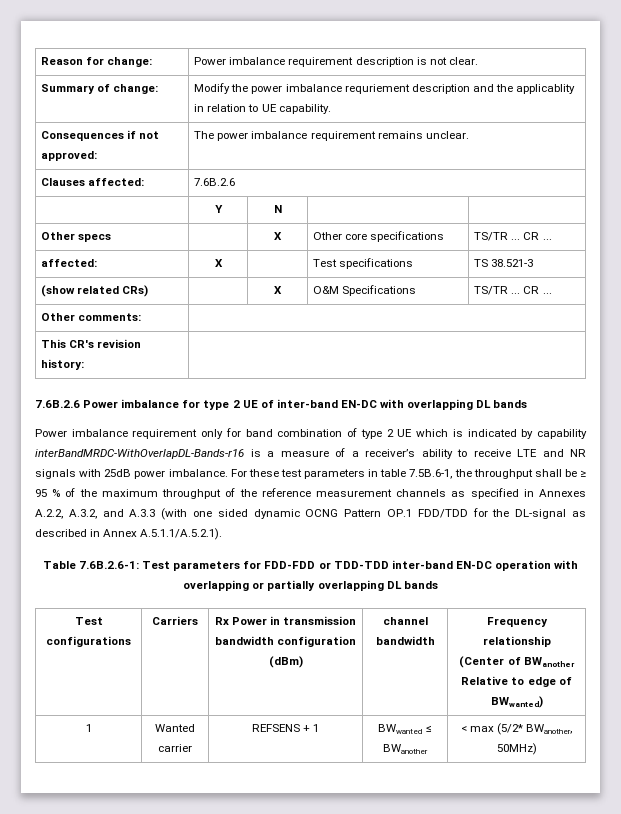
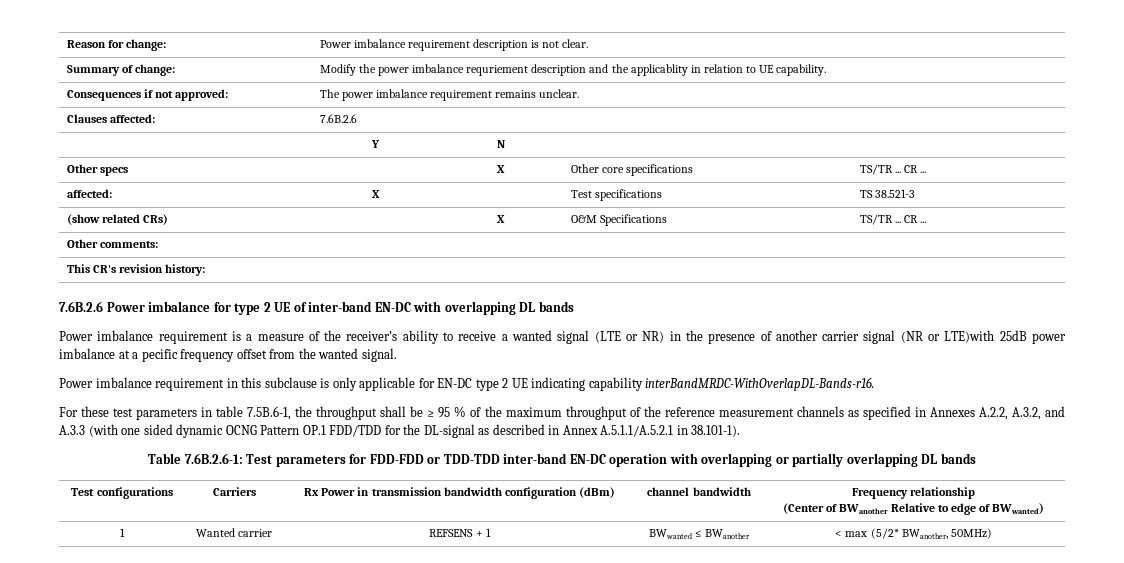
- Power imbalance requirement only for band combination of type 2 UE which is indicated by capability interBandMRDC-WithOverlapDL-Bands-r16 is a measure of a receiver’s ability to receive LTE and NR signals with 25dB power imbalance. For these test parameters in table 7.5B.6-1, the throughput shall be ≥ 95 % of the maximum throughput of the reference measurement channels as specified in Annexes A.2.2, A.3.2, and A.3.3 (with one sided dynamic OCNG Pattern OP.1 FDD/TDD for the DL-signal as described in Annex A.5.1.1/A.5.2.1).
+ Power imbalance requirement is a measure of the receiver’s ability to receive a wanted signal (LTE or NR) in the presence of another carrier signal (NR or LTE)with 25dB power imbalance at a pecific frequency offset from the wanted signal.
+ Power imbalance requirement in this subclause is only applicable for EN-DC type 2 UE indicating capability interBandMRDC-WithOverlapDL-Bands-r16.
+ For these test parameters in table 7.5B.6-1, the throughput shall be ≥ 95 % of the maximum throughput of the reference measurement channels as specified in Annexes A.2.2, A.3.2, and A.3.3 (with one sided dynamic OCNG Pattern OP.1 FDD/TDD for the DL-signal as described in Annex A.5.1.1/A.5.2.1 in 38.101-1).

